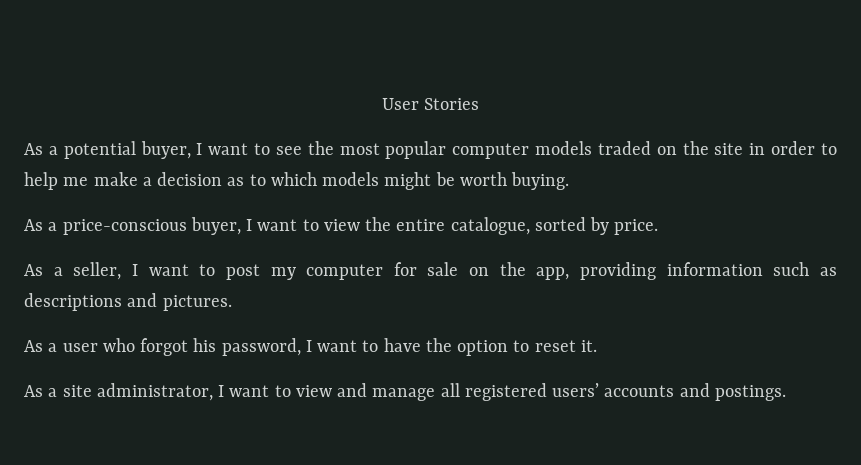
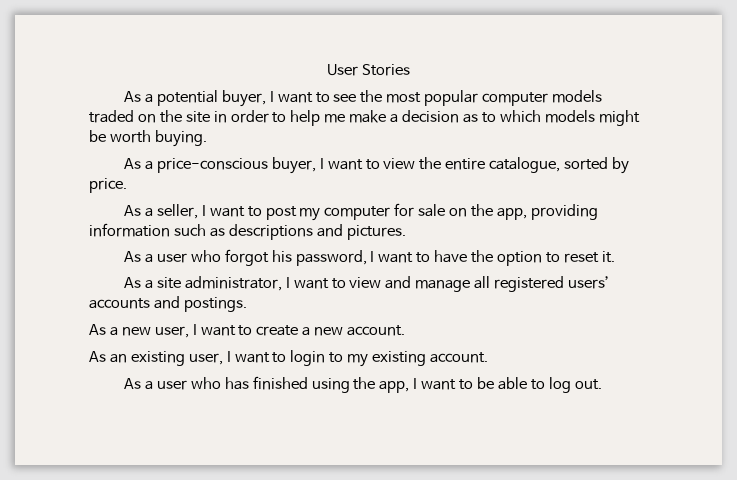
+ As a new user, I want to create a new account.
+ As an existing user, I want to login to my existing account.
+ As a user who has finished using the app, I want to be able to log out.

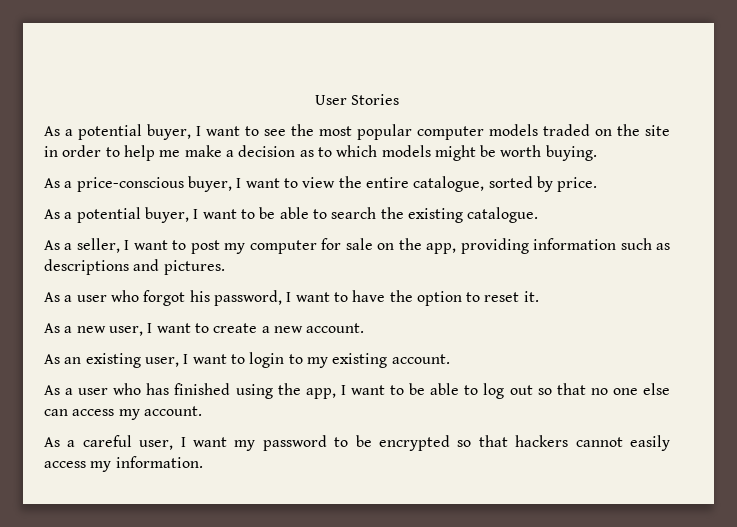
+ As a potential buyer, I want to be able to search the existing catalogue.
- As a site administrator, I want to view and manage all registered users’ accounts and postings.
- As a user who has finished using the app, I want to be able to log out.
+ As a user who has finished using the app, I want to be able to log out so that no one else can access my account.
+ As a careful user, I want my password to be encrypted so that hackers cannot easily access my information.

